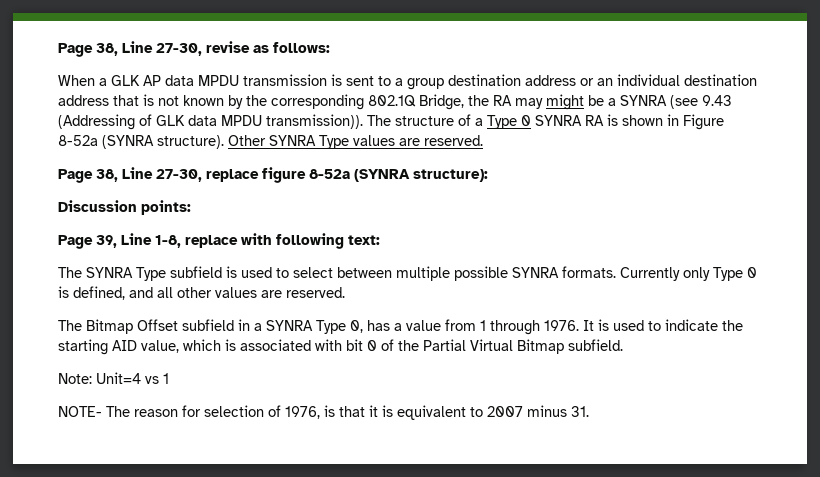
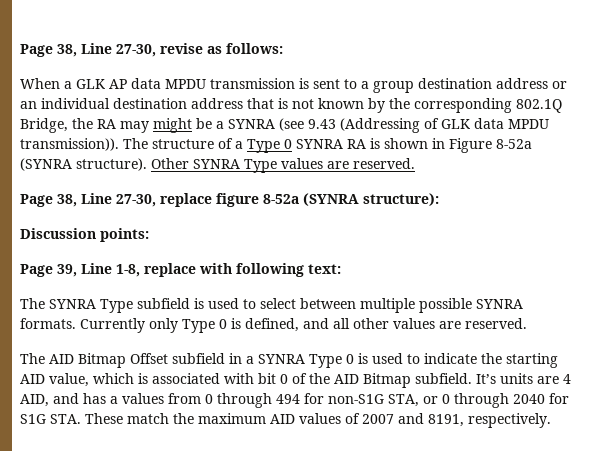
- The Bitmap Offset subfield in a SYNRA Type 0, has a value from 1 through 1976. It is used to indicate the starting AID value, which is associated with bit 0 of the Partial Virtual Bitmap subfield.
- Note: Unit=4 vs 1
- NOTE- The reason for selection of 1976, is that it is equivalent to 2007 minus 31.
+ The AID Bitmap Offset subfield in a SYNRA Type 0 is used to indicate the starting AID value, which is associated with bit 0 of the AID Bitmap subfield. It’s units are 4 AID, and has a values from 0 through 494 for non-S1G STA, or 0 through 2040 for S1G STA. These match the maximum AID values of 2007 and 8191, respectively.

